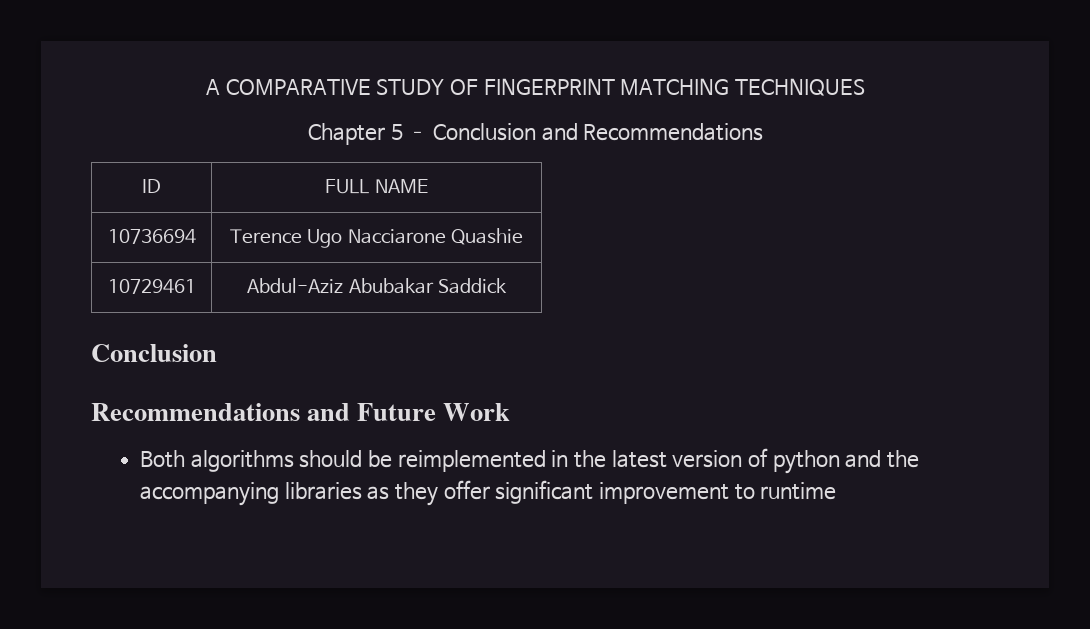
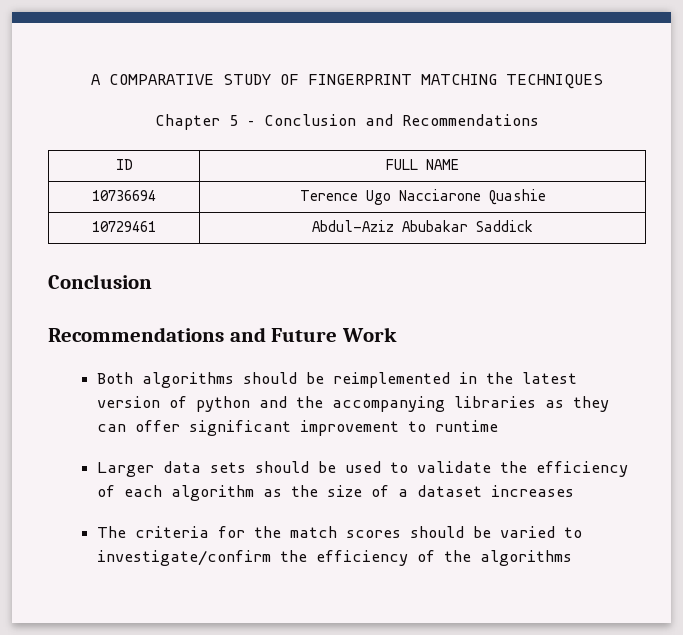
- Both algorithms should be reimplemented in the latest version of python and the accompanying libraries as they offer significant improvement to runtime
+ Both algorithms should be reimplemented in the latest version of python and the accompanying libraries as they can offer significant improvement to runtime
+ Larger data sets should be used to validate the efficiency of each algorithm as the size of a dataset increases
+ The criteria for the match scores should be varied to investigate/confirm the efficiency of the algorithms

